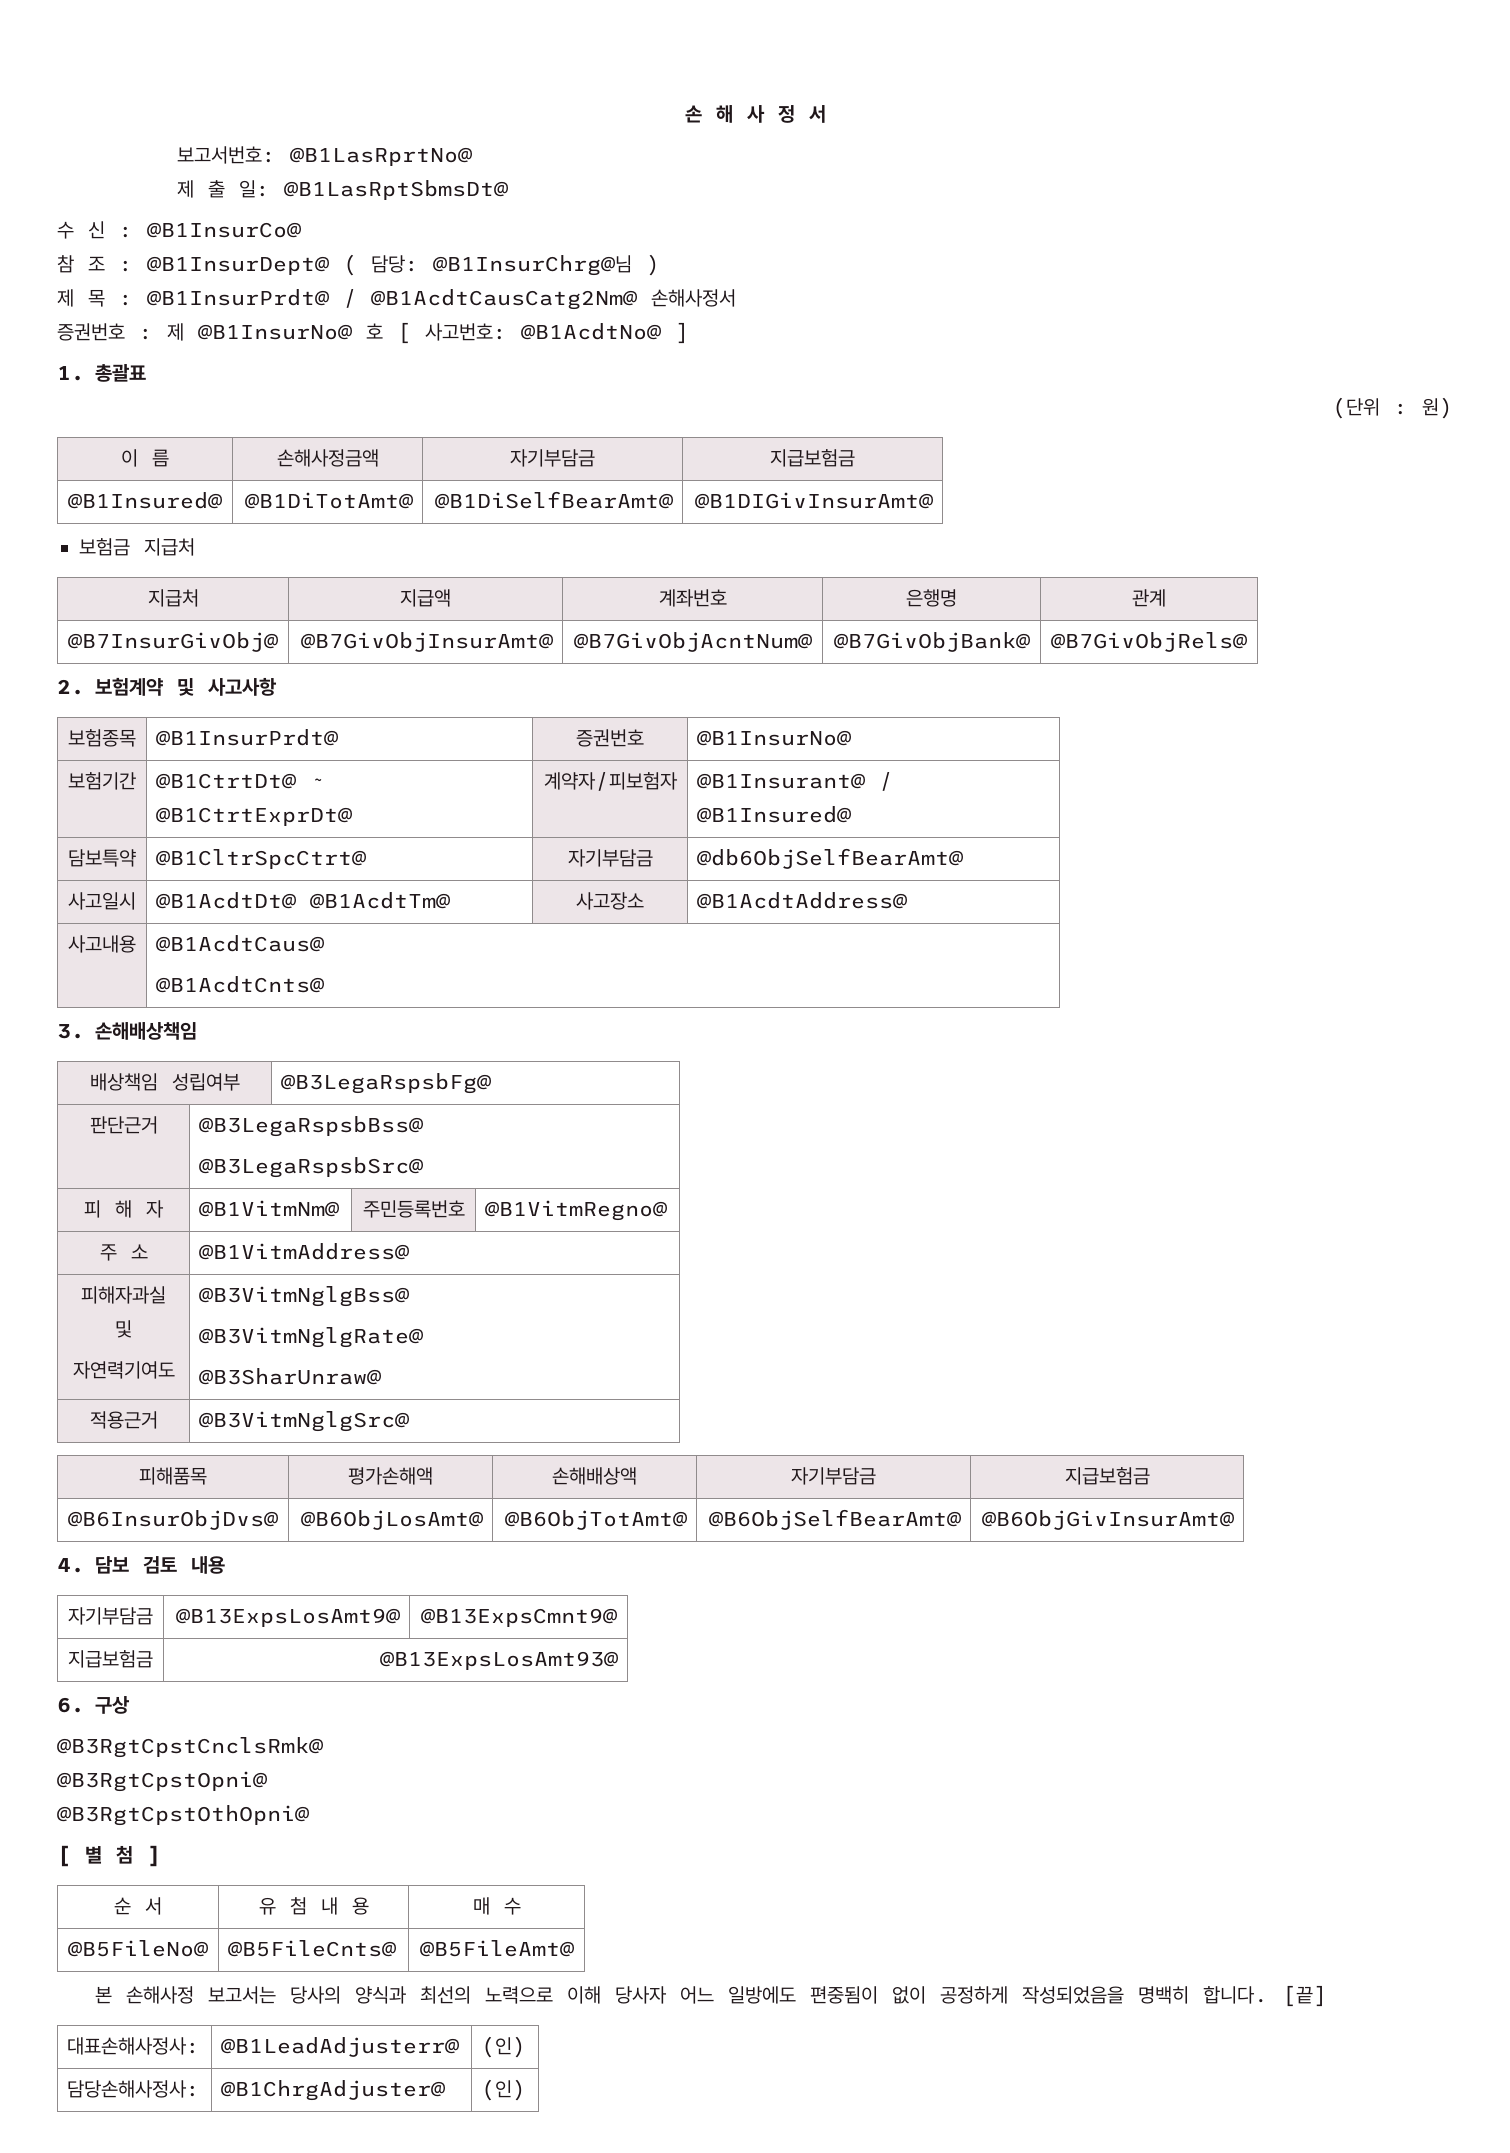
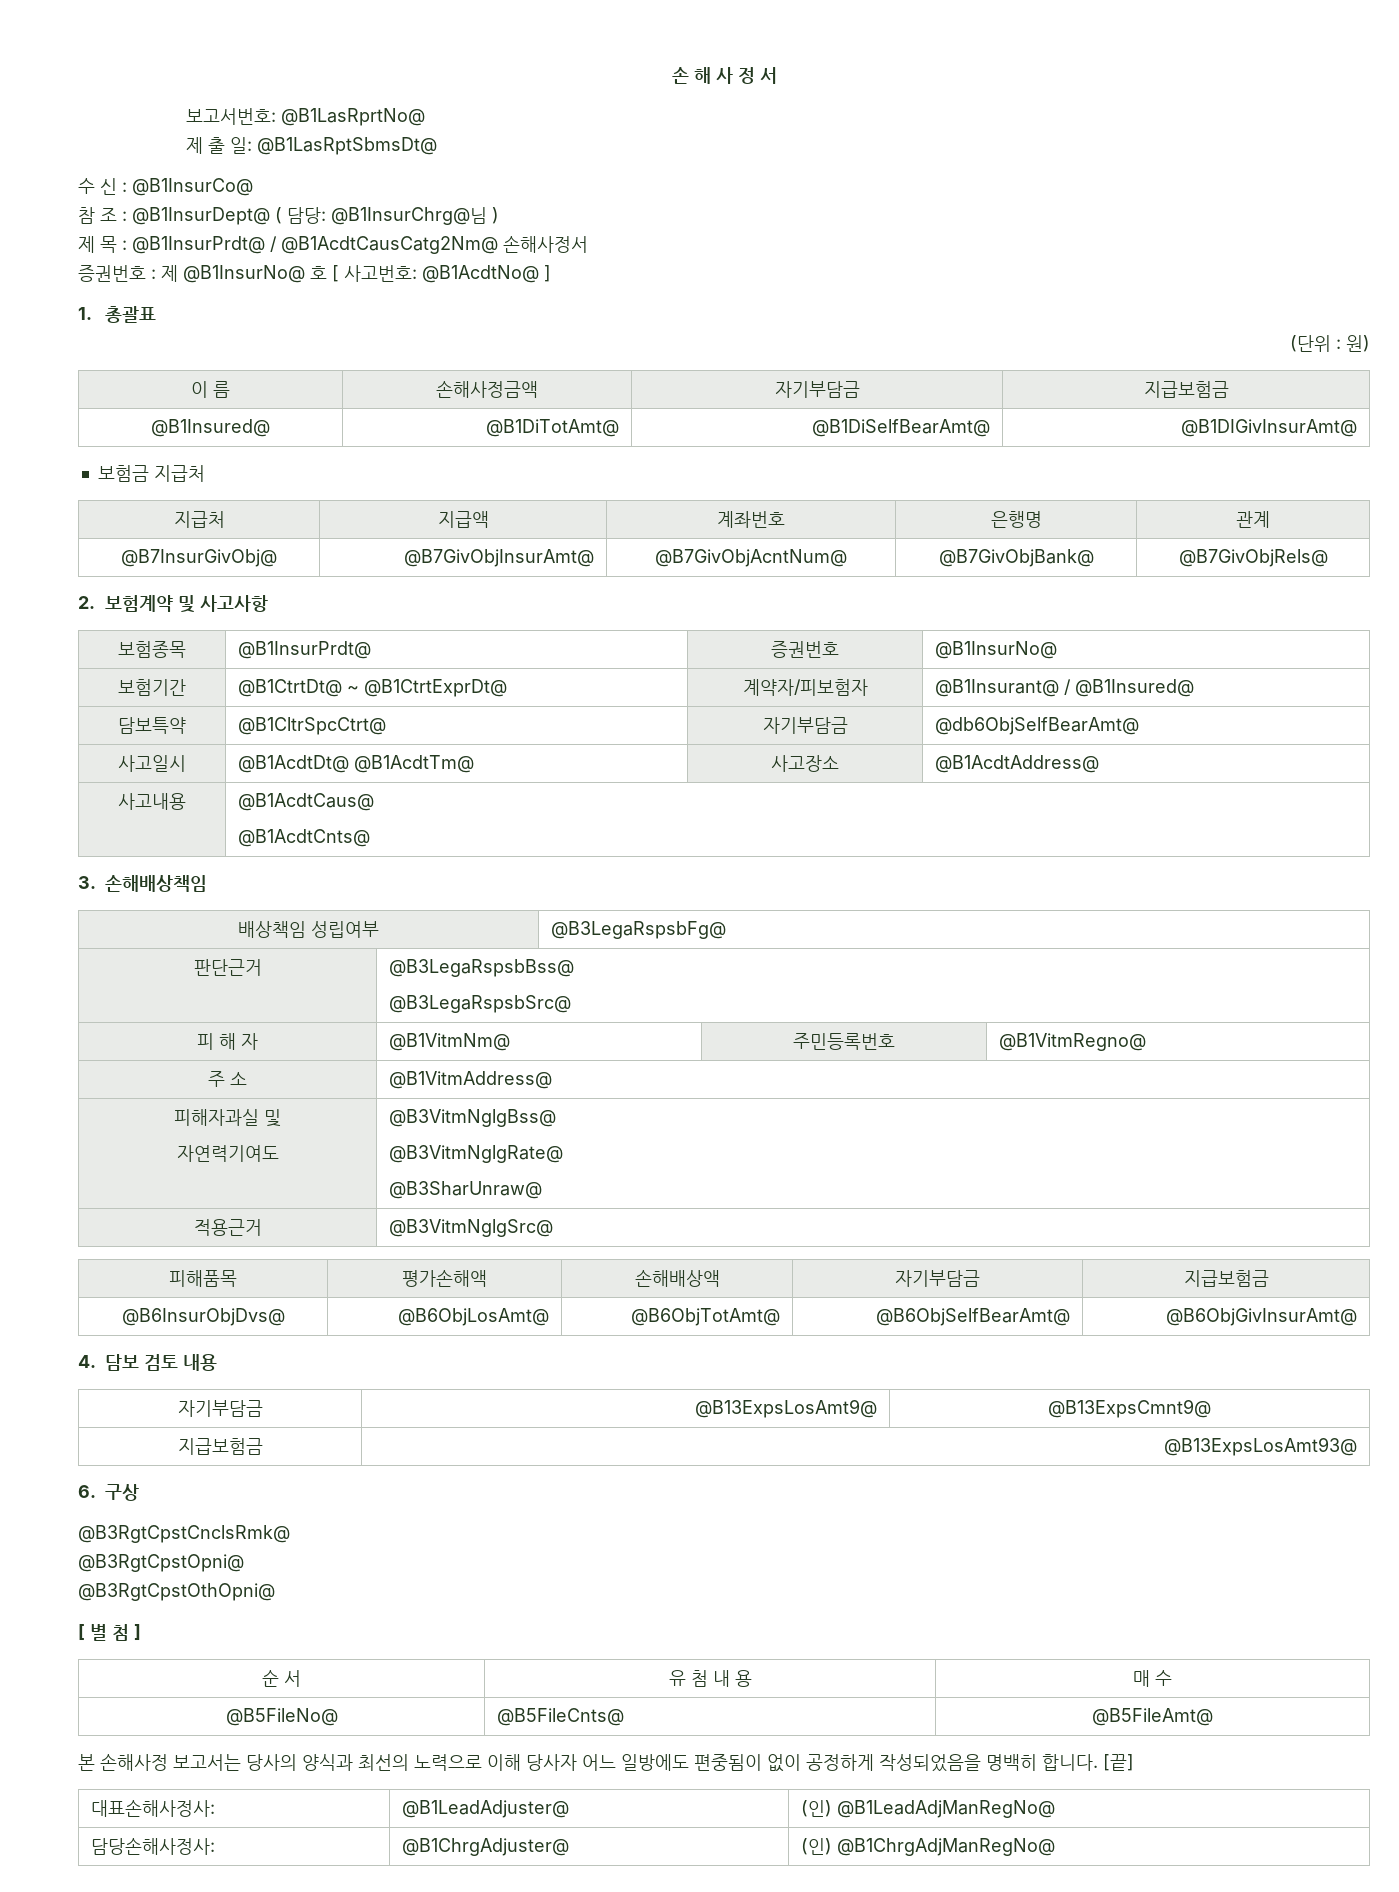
- 대표손해사정사: | @B1LeadAdjusterr@ | (인)
+ 대표손해사정사: | @B1LeadAdjuster@ | (인) @B1LeadAdjManRegNo@
- 담당손해사정사: | @B1ChrgAdjuster@ | (인)
+ 담당손해사정사: | @B1ChrgAdjuster@ | (인) @B1ChrgAdjManRegNo@

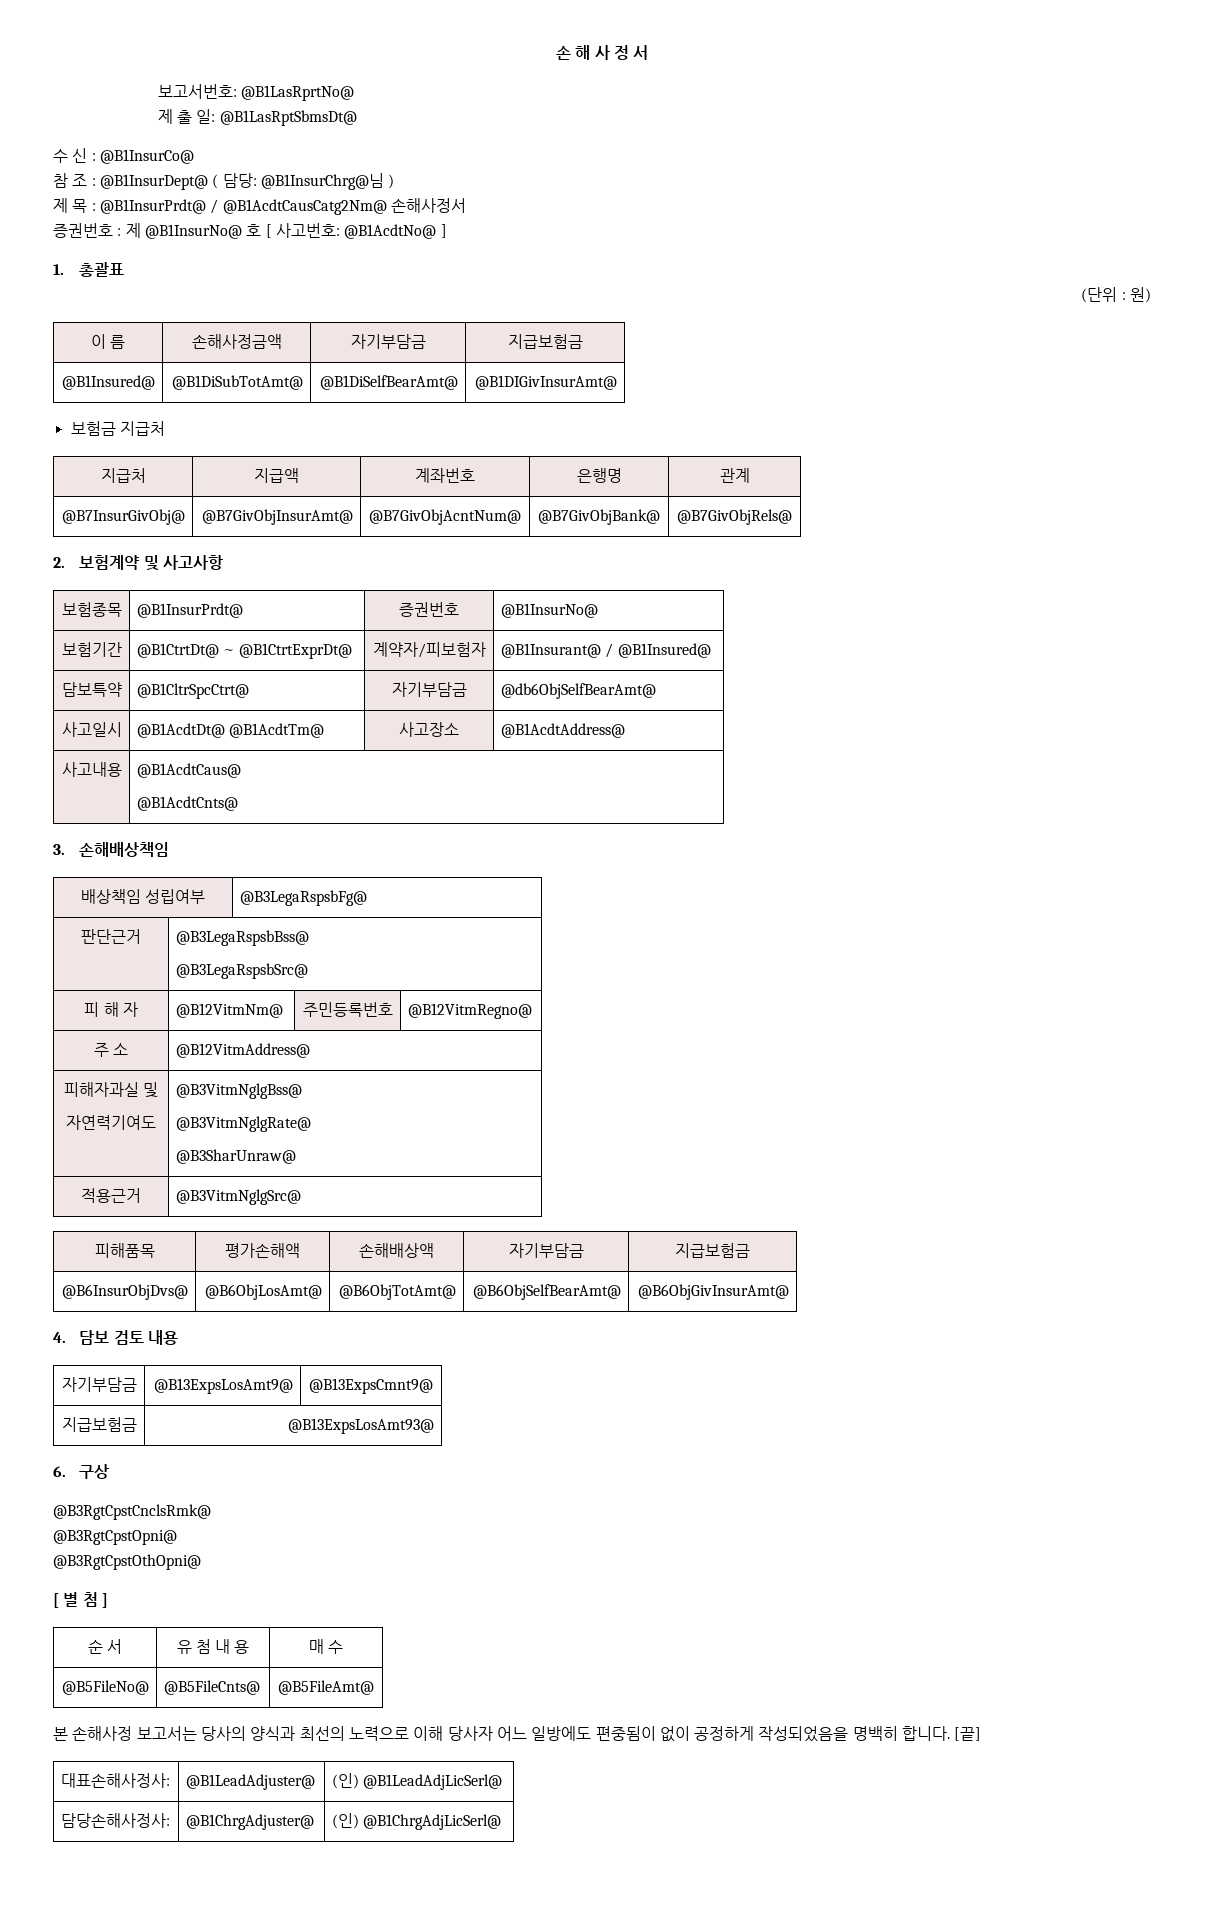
- @B1Insured@ | @B1DiTotAmt@ | @B1DiSelfBearAmt@ | @B1DIGivInsurAmt@
+ @B1Insured@ | @B1DiSubTotAmt@ | @B1DiSelfBearAmt@ | @B1DIGivInsurAmt@
- 피 해 자 | @B1VitmNm@ | 주민등록번호 | @B1VitmRegno@
+ 피 해 자 | @B12VitmNm@ | 주민등록번호 | @B12VitmRegno@
- 주 소 | @B1VitmAddress@
+ 주 소 | @B12VitmAddress@
- 대표손해사정사: | @B1LeadAdjuster@ | (인) @B1LeadAdjManRegNo@
+ 대표손해사정사: | @B1LeadAdjuster@ | (인) @B1LeadAdjLicSerl@
- 담당손해사정사: | @B1ChrgAdjuster@ | (인) @B1ChrgAdjManRegNo@
+ 담당손해사정사: | @B1ChrgAdjuster@ | (인) @B1ChrgAdjLicSerl@

